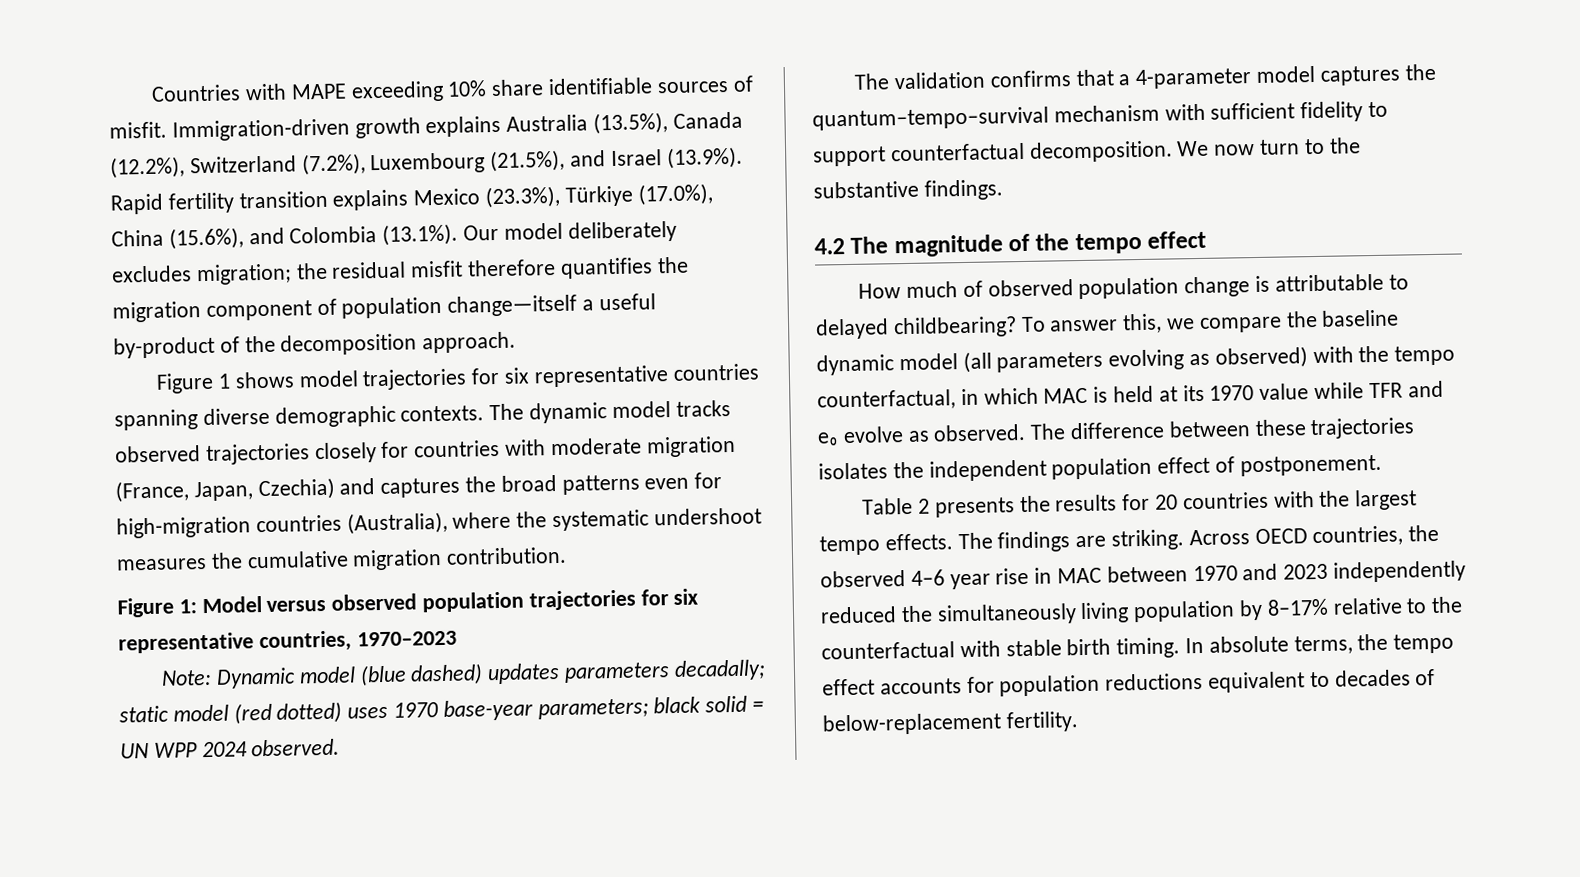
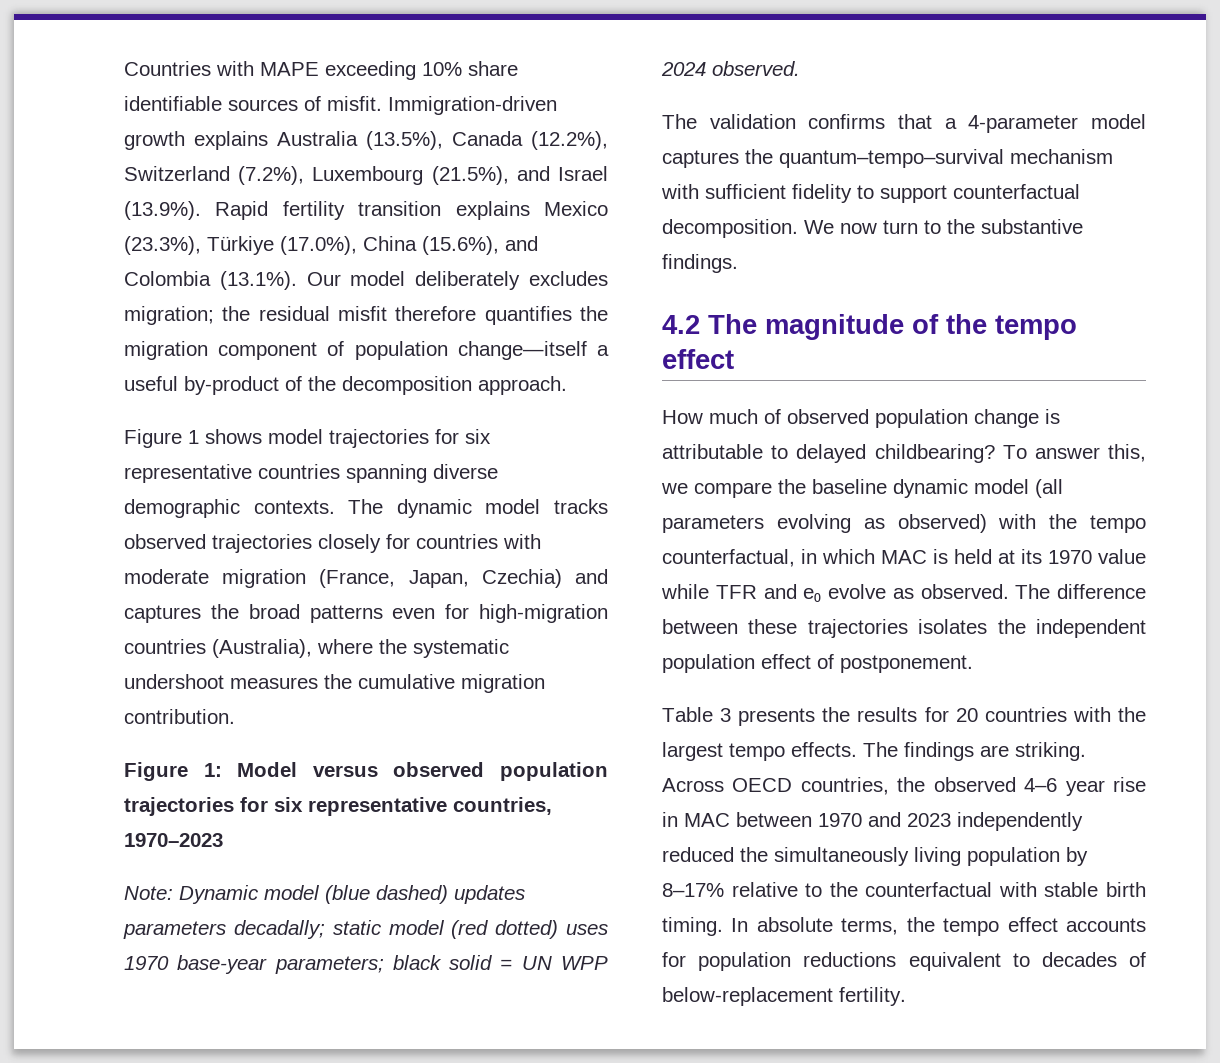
- Table 2 presents the results for 20 countries with the largest tempo effects.
+ Table 3 presents the results for 20 countries with the largest tempo effects.

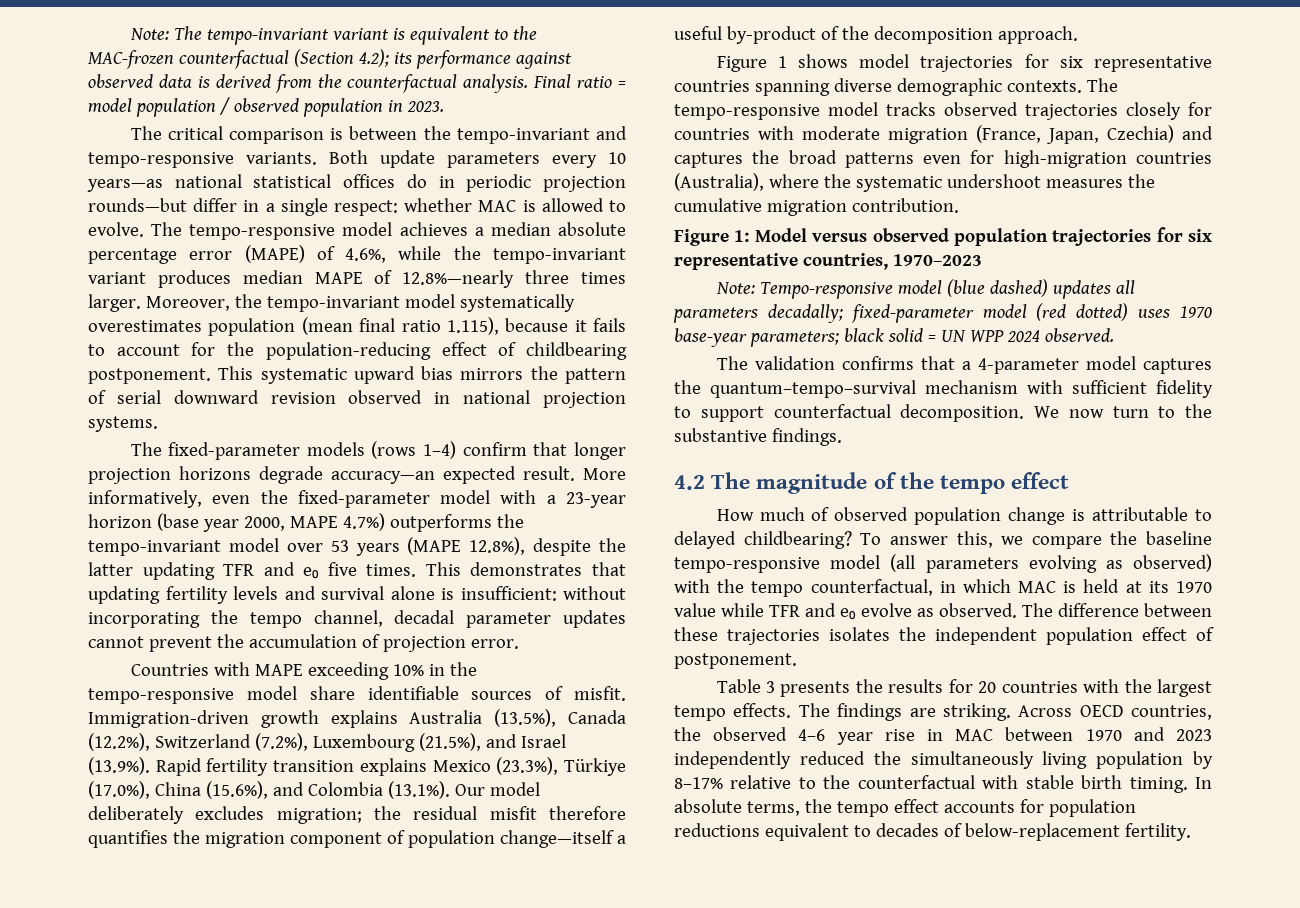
+ Note: The tempo-invariant variant is equivalent to the MAC-frozen counterfactual (Section 4.2); its performance against observed data is derived from the counterfactual analysis. Final ratio = model population / observed population in 2023.
+ The critical comparison is between the tempo-invariant and tempo-responsive variants. Both update parameters every 10 years—as national statistical offices do in periodic projection rounds—but differ in a single respect: whether MAC is allowed to evolve. The tempo-responsive model achieves a median absolute percentage error (MAPE) of 4.6%, while the tempo-invariant variant produces median MAPE of 12.8%—nearly three times larger. Moreover, the tempo-invariant model systematically overestimates population (mean final ratio 1.115), because it fails to account for the population-reducing effect of childbearing postponement. This systematic upward bias mirrors the pattern of serial downward revision observed in national projection systems.
+ The fixed-parameter models (rows 1–4) confirm that longer projection horizons degrade accuracy—an expected result. More informatively, even the fixed-parameter model with a 23-year horizon (base year 2000, MAPE 4.7%) outperforms the tempo-invariant model over 53 years (MAPE 12.8%), despite the latter updating TFR and e₀ five times. This demonstrates that updating fertility levels and survival alone is insufficient: without incorporating the tempo channel, decadal parameter updates cannot prevent the accumulation of projection error.
- Countries with MAPE exceeding 10% share identifiable sources of misfit.
+ Countries with MAPE exceeding 10% in the tempo-responsive model share identifiable sources of misfit.
- The dynamic model tracks observed trajectories closely for countries with moderate migration (France, Japan, Czechia) and captures the broad patterns even for high-migration countries (Australia), where the systematic undershoot measures the cumulative migration contribution.
+ The tempo-responsive model tracks observed trajectories closely for countries with moderate migration (France, Japan, Czechia) and captures the broad patterns even for high-migration countries (Australia), where the systematic undershoot measures the cumulative migration contribution.
- Note: Dynamic model (blue dashed) updates parameters decadally; static model (red dotted) uses 1970 base-year parameters; black solid = UN WPP 2024 observed.
+ Note: Tempo-responsive model (blue dashed) updates all parameters decadally; fixed-parameter model (red dotted) uses 1970 base-year parameters; black solid = UN WPP 2024 observed.
- To answer this, we compare the baseline dynamic model (all parameters evolving as observed) with the tempo counterfactual, in which MAC is held at its 1970 value while TFR and e₀ evolve as observed.
+ To answer this, we compare the baseline tempo-responsive model (all parameters evolving as observed) with the tempo counterfactual, in which MAC is held at its 1970 value while TFR and e₀ evolve as observed.

